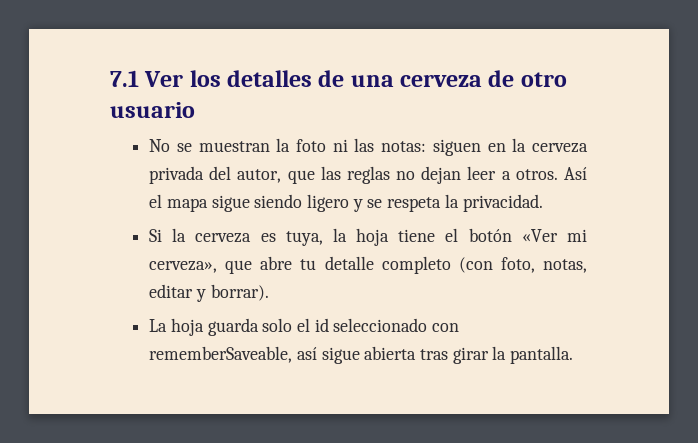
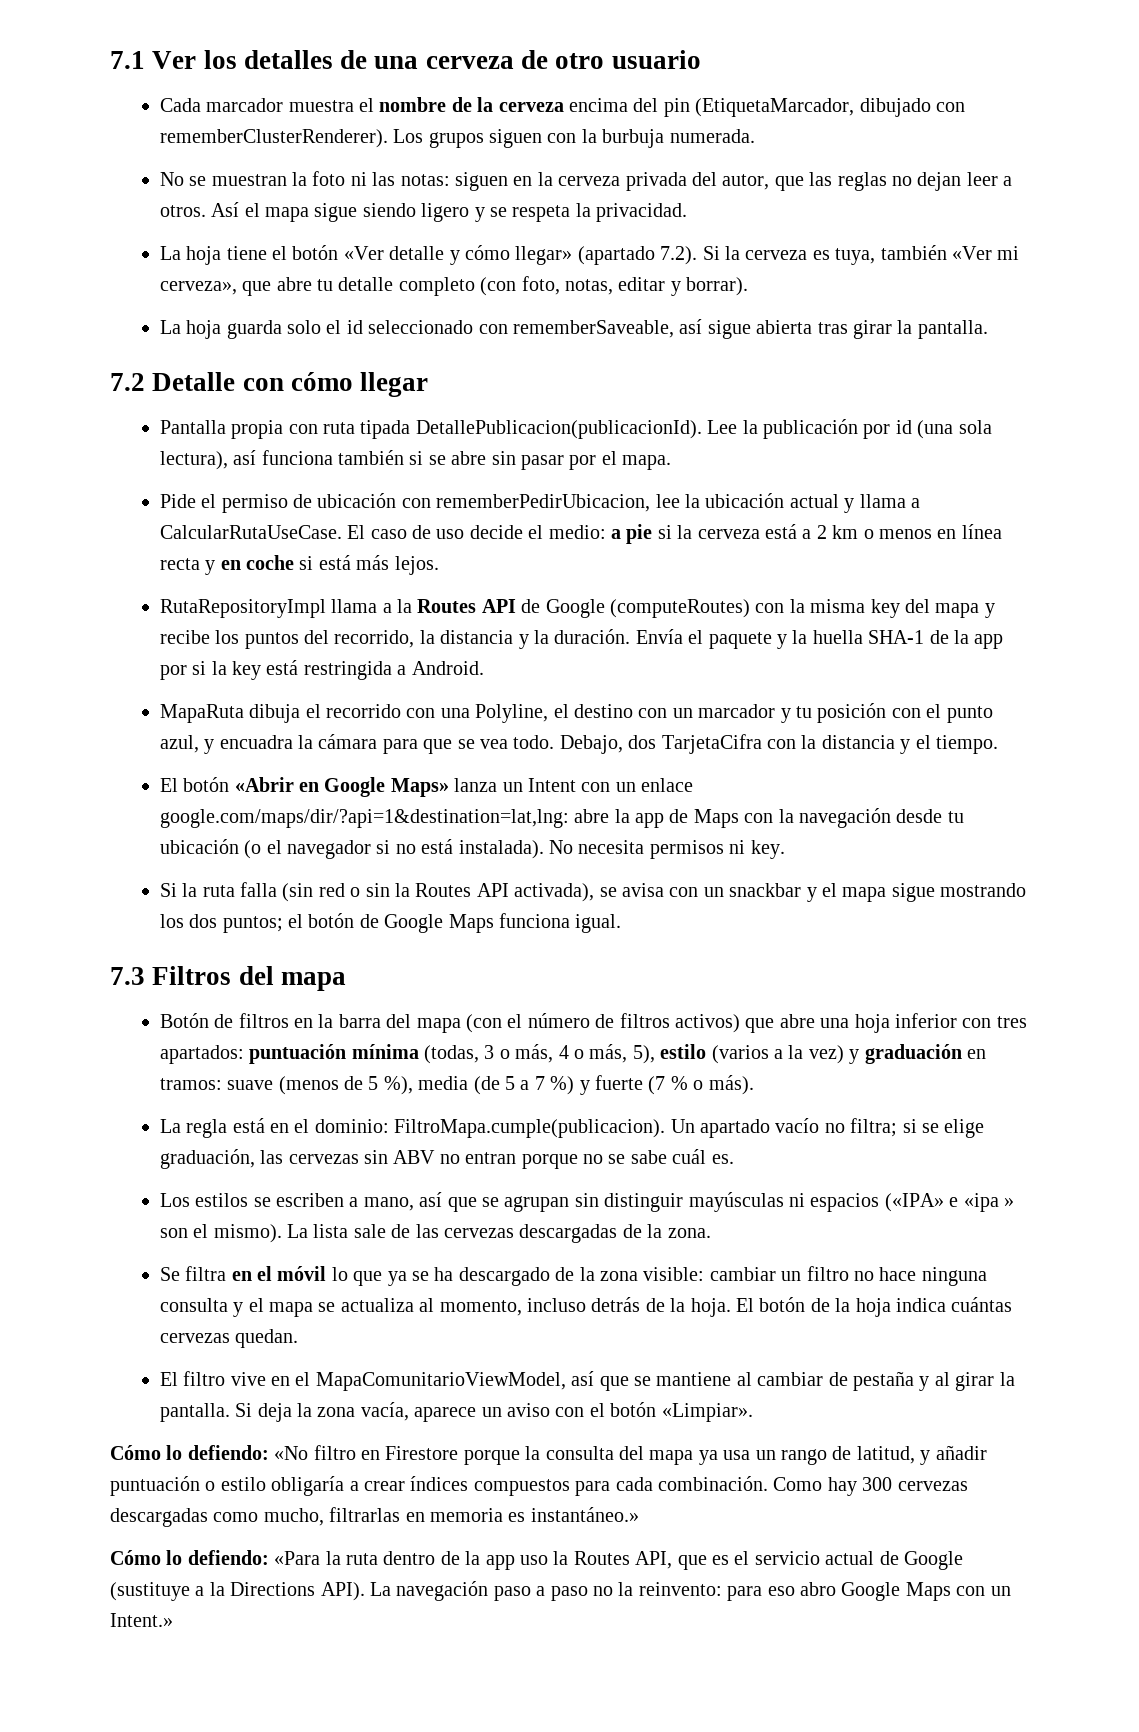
+ Cada marcador muestra el nombre de la cerveza encima del pin (EtiquetaMarcador, dibujado con rememberClusterRenderer). Los grupos siguen con la burbuja numerada.
- Si la cerveza es tuya, la hoja tiene el botón «Ver mi cerveza», que abre tu detalle completo (con foto, notas, editar y borrar).
+ La hoja tiene el botón «Ver detalle y cómo llegar» (apartado 7.2). Si la cerveza es tuya, también «Ver mi cerveza», que abre tu detalle completo (con foto, notas, editar y borrar).
+ 7.2 Detalle con cómo llegar
+ Pantalla propia con ruta tipada DetallePublicacion(publicacionId). Lee la publicación por id (una sola lectura), así funciona también si se abre sin pasar por el mapa.
+ Pide el permiso de ubicación con rememberPedirUbicacion, lee la ubicación actual y llama a CalcularRutaUseCase. El caso de uso decide el medio: a pie si la cerveza está a 2 km o menos en línea recta y en coche si está más lejos.
+ RutaRepositoryImpl llama a la Routes API de Google (computeRoutes) con la misma key del mapa y recibe los puntos del recorrido, la distancia y la duración. Envía el paquete y la huella SHA-1 de la app por si la key está restringida a Android.
+ MapaRuta dibuja el recorrido con una Polyline, el destino con un marcador y tu posición con el punto azul, y encuadra la cámara para que se vea todo. Debajo, dos TarjetaCifra con la distancia y el tiempo.
+ El botón «Abrir en Google Maps» lanza un Intent con un enlace google.com/maps/dir/?api=1&destination=lat,lng: abre la app de Maps con la navegación desde tu ubicación (o el navegador si no está instalada). No necesita permisos ni key.
+ Si la ruta falla (sin red o sin la Routes API activada), se avisa con un snackbar y el mapa sigue mostrando los dos puntos; el botón de Google Maps funciona igual.
+ 7.3 Filtros del mapa
+ Botón de filtros en la barra del mapa (con el número de filtros activos) que abre una hoja inferior con tres apartados: puntuación mínima (todas, 3 o más, 4 o más, 5), estilo (varios a la vez) y graduación en tramos: suave (menos de 5 %), media (de 5 a 7 %) y fuerte (7 % o más).
+ La regla está en el dominio: FiltroMapa.cumple(publicacion). Un apartado vacío no filtra; si se elige graduación, las cervezas sin ABV no entran porque no se sabe cuál es.
+ Los estilos se escriben a mano, así que se agrupan sin distinguir mayúsculas ni espacios («IPA» e «ipa » son el mismo). La lista sale de las cervezas descargadas de la zona.
+ Se filtra en el móvil lo que ya se ha descargado de la zona visible: cambiar un filtro no hace ninguna consulta y el mapa se actualiza al momento, incluso detrás de la hoja. El botón de la hoja indica cuántas cervezas quedan.
+ El filtro vive en el MapaComunitarioViewModel, así que se mantiene al cambiar de pestaña y al girar la pantalla. Si deja la zona vacía, aparece un aviso con el botón «Limpiar».
+ Cómo lo defiendo: «No filtro en Firestore porque la consulta del mapa ya usa un rango de latitud, y añadir puntuación o estilo obligaría a crear índices compuestos para cada combinación. Como hay 300 cervezas descargadas como mucho, filtrarlas en memoria es instantáneo.»
+ Cómo lo defiendo: «Para la ruta dentro de la app uso la Routes API, que es el servicio actual de Google (sustituye a la Directions API). La navegación paso a paso no la reinvento: para eso abro Google Maps con un Intent.»

